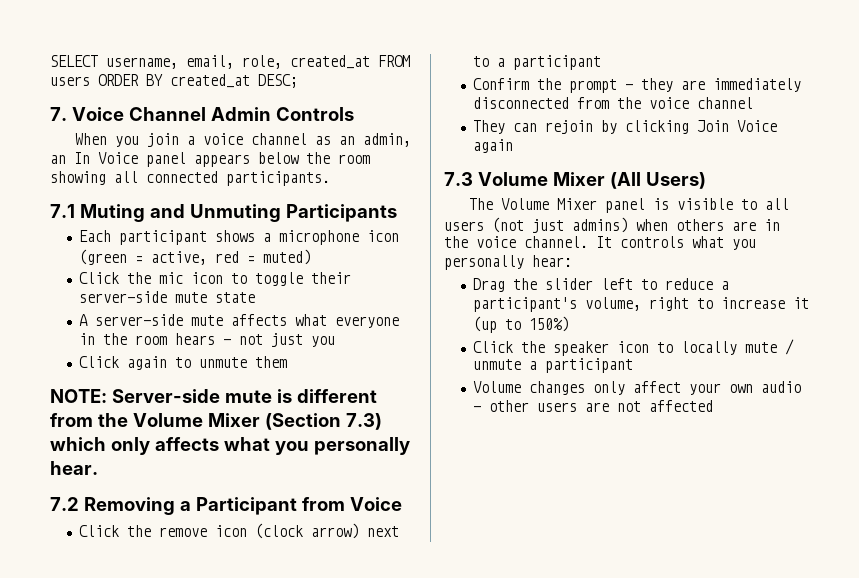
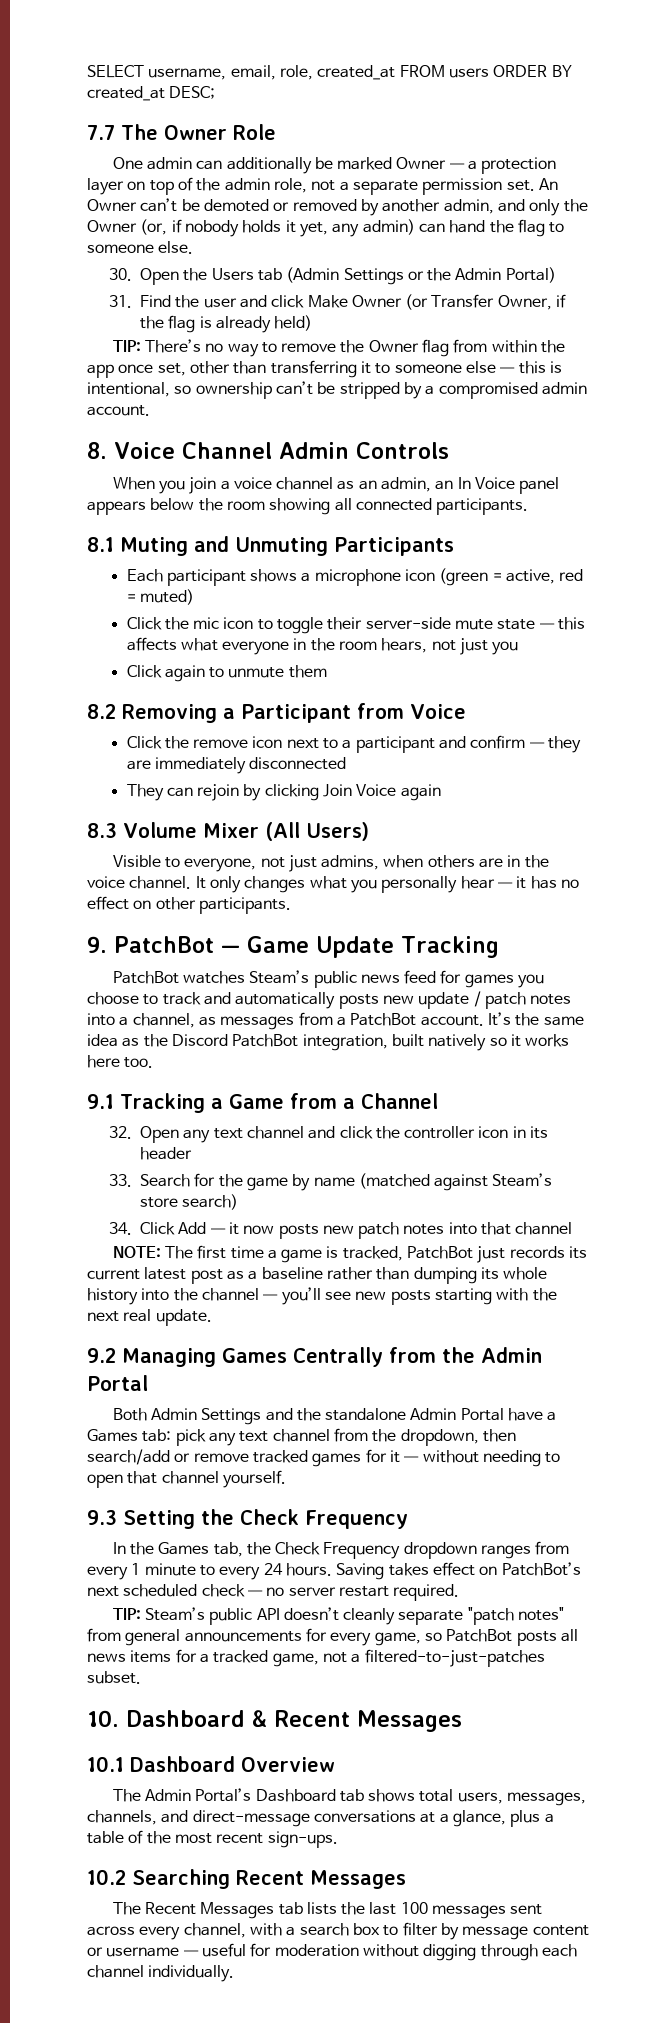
- 7. Voice Channel Admin Controls
+ 7.7 The Owner Role
+ One admin can additionally be marked Owner — a protection layer on top of the admin role, not a separate permission set. An Owner can’t be demoted or removed by another admin, and only the Owner (or, if nobody holds it yet, any admin) can hand the flag to someone else.
+ 30. Open the Users tab (Admin Settings or the Admin Portal)
+ 31. Find the user and click Make Owner (or Transfer Owner, if the flag is already held)
+ TIP: There’s no way to remove the Owner flag from within the app once set, other than transferring it to someone else — this is intentional, so ownership can’t be stripped by a compromised admin account.
+ 8. Voice Channel Admin Controls
- 7.1 Muting and Unmuting Participants
+ 8.1 Muting and Unmuting Participants
- Click the mic icon to toggle their server-side mute state
- A server-side mute affects what everyone in the room hears — not just you
+ Click the mic icon to toggle their server-side mute state — this affects what everyone in the room hears, not just you
- NOTE: Server-side mute is different from the Volume Mixer (Section 7.3) which only affects what you personally hear.
- 7.2 Removing a Participant from Voice
+ 8.2 Removing a Participant from Voice
- Click the remove icon (clock arrow) next to a participant
- Confirm the prompt — they are immediately disconnected from the voice channel
+ Click the remove icon next to a participant and confirm — they are immediately disconnected
- 7.3 Volume Mixer (All Users)
+ 8.3 Volume Mixer (All Users)
- The Volume Mixer panel is visible to all users (not just admins) when others are in the voice channel.
+ Visible to everyone, not just admins, when others are in the voice channel.
- It controls what you personally hear:
- Drag the slider left to reduce a participant's volume, right to increase it (up to 150%)
- Click the speaker icon to locally mute / unmute a participant
- Volume changes only affect your own audio — other users are not affected
+ It only changes what you personally hear — it has no effect on other participants.
+ 9. PatchBot — Game Update Tracking
+ PatchBot watches Steam’s public news feed for games you choose to track and automatically posts new update / patch notes into a channel, as messages from a PatchBot account. It’s the same idea as the Discord PatchBot integration, built natively so it works here too.
+ 9.1 Tracking a Game from a Channel
+ 32. Open any text channel and click the controller icon in its header
+ 33. Search for the game by name (matched against Steam’s store search)
+ 34. Click Add — it now posts new patch notes into that channel
+ NOTE: The first time a game is tracked, PatchBot just records its current latest post as a baseline rather than dumping its whole history into the channel — you’ll see new posts starting with the next real update.
+ 9.2 Managing Games Centrally from the Admin Portal
+ Both Admin Settings and the standalone Admin Portal have a Games tab: pick any text channel from the dropdown, then search/add or remove tracked games for it — without needing to open that channel yourself.
+ 9.3 Setting the Check Frequency
+ In the Games tab, the Check Frequency dropdown ranges from every 1 minute to every 24 hours. Saving takes effect on PatchBot’s next scheduled check — no server restart required.
+ TIP: Steam’s public API doesn’t cleanly separate "patch notes" from general announcements for every game, so PatchBot posts all news items for a tracked game, not a filtered-to-just-patches subset.
+ 10. Dashboard & Recent Messages
+ 10.1 Dashboard Overview
+ The Admin Portal’s Dashboard tab shows total users, messages, channels, and direct-message conversations at a glance, plus a table of the most recent sign-ups.
+ 10.2 Searching Recent Messages
+ The Recent Messages tab lists the last 100 messages sent across every channel, with a search box to filter by message content or username — useful for moderation without digging through each channel individually.

